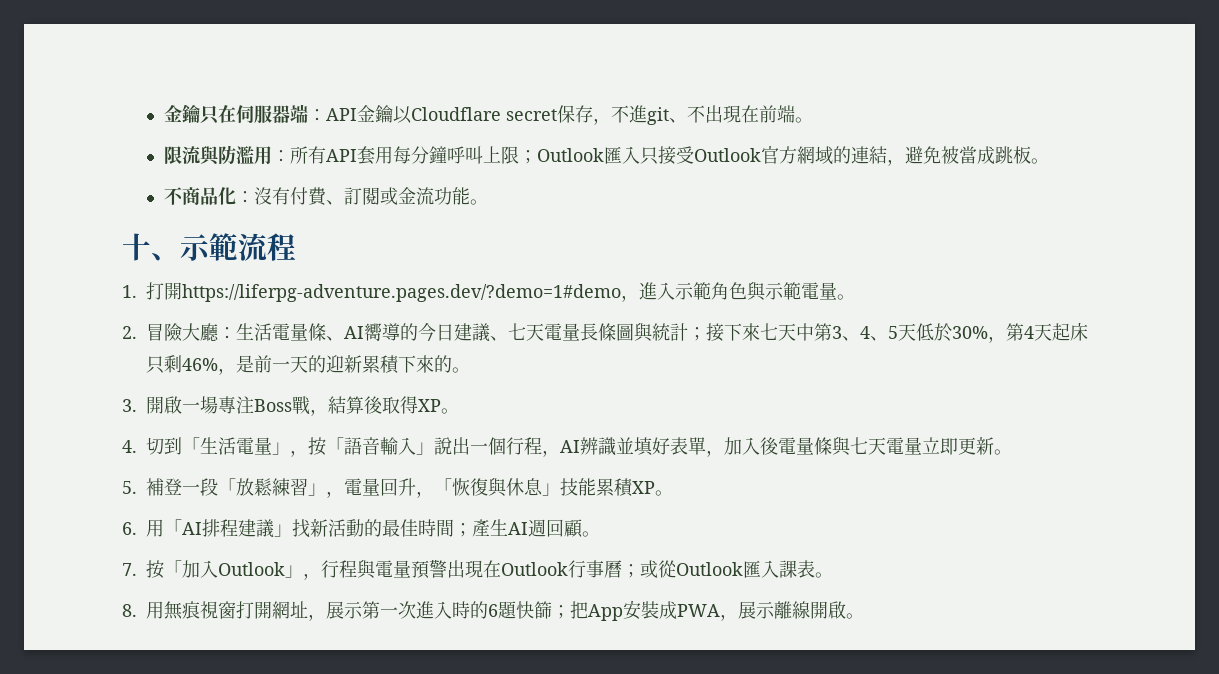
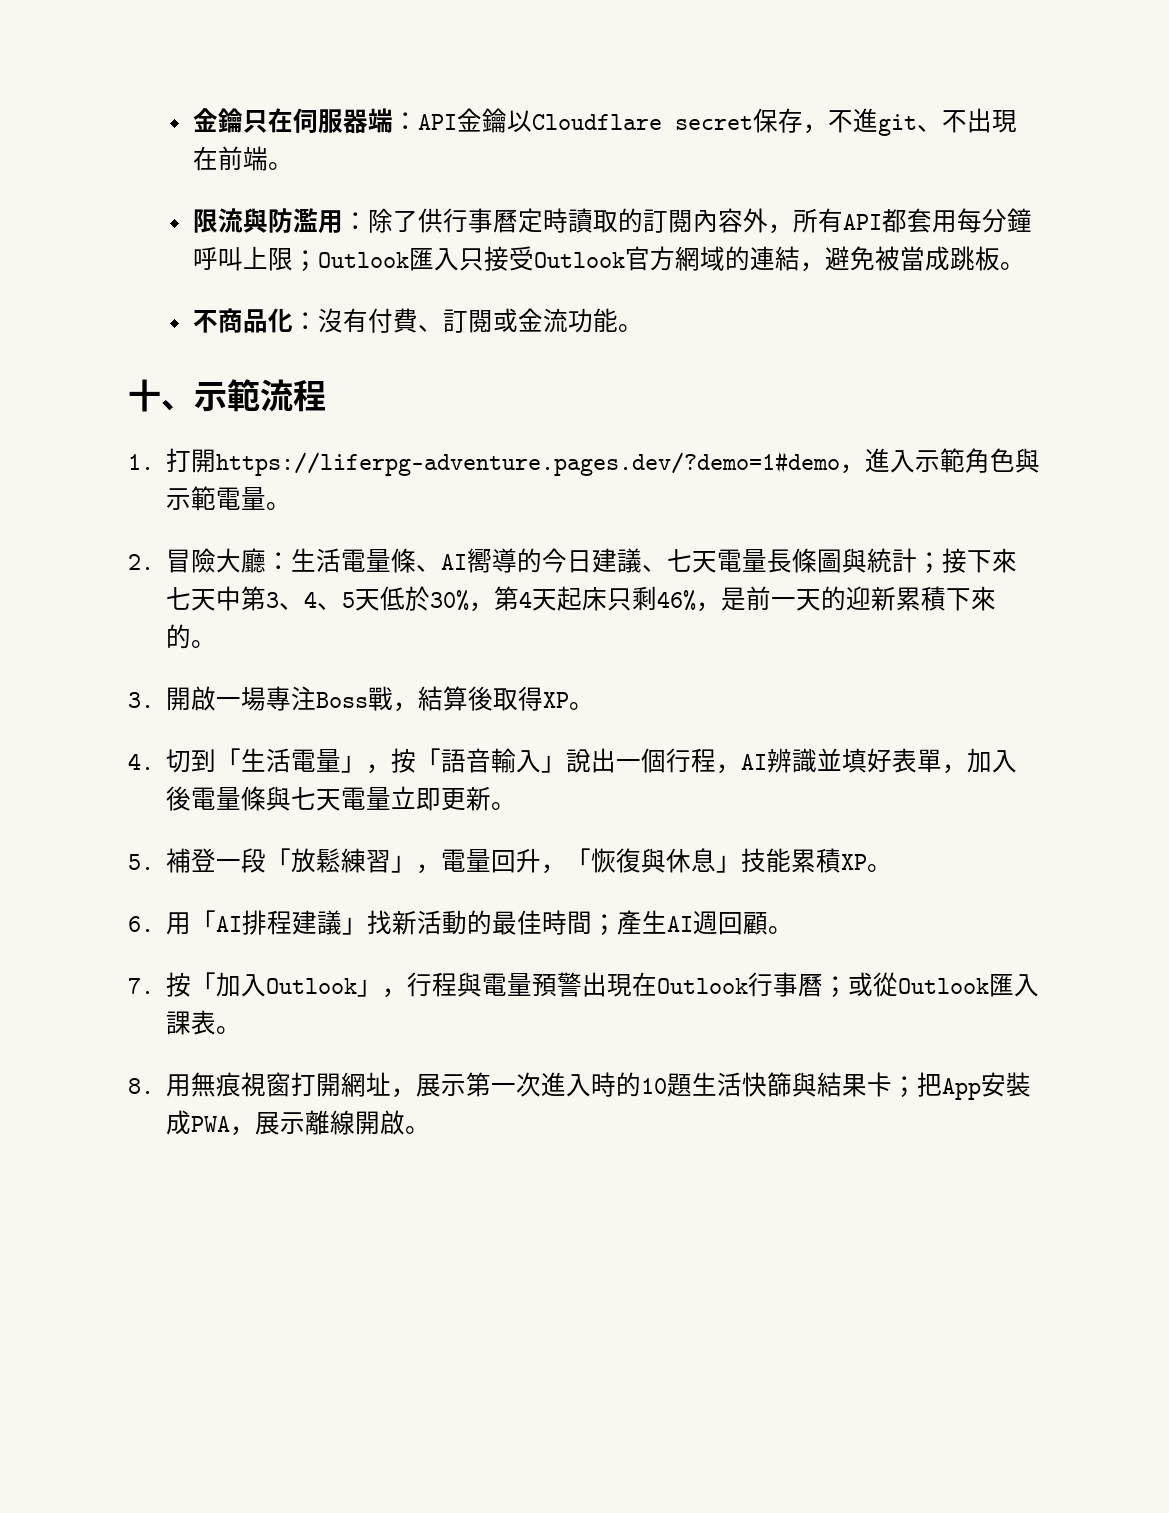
- 限流與防濫用：所有API套用每分鐘呼叫上限；Outlook匯入只接受Outlook官方網域的連結，避免被當成跳板。
+ 限流與防濫用：除了供行事曆定時讀取的訂閱內容外，所有API都套用每分鐘呼叫上限；Outlook匯入只接受Outlook官方網域的連結，避免被當成跳板。
- 8.用無痕視窗打開網址，展示第一次進入時的6題快篩；把App安裝成PWA，展示離線開啟。
+ 8.用無痕視窗打開網址，展示第一次進入時的10題生活快篩與結果卡；把App安裝成PWA，展示離線開啟。

